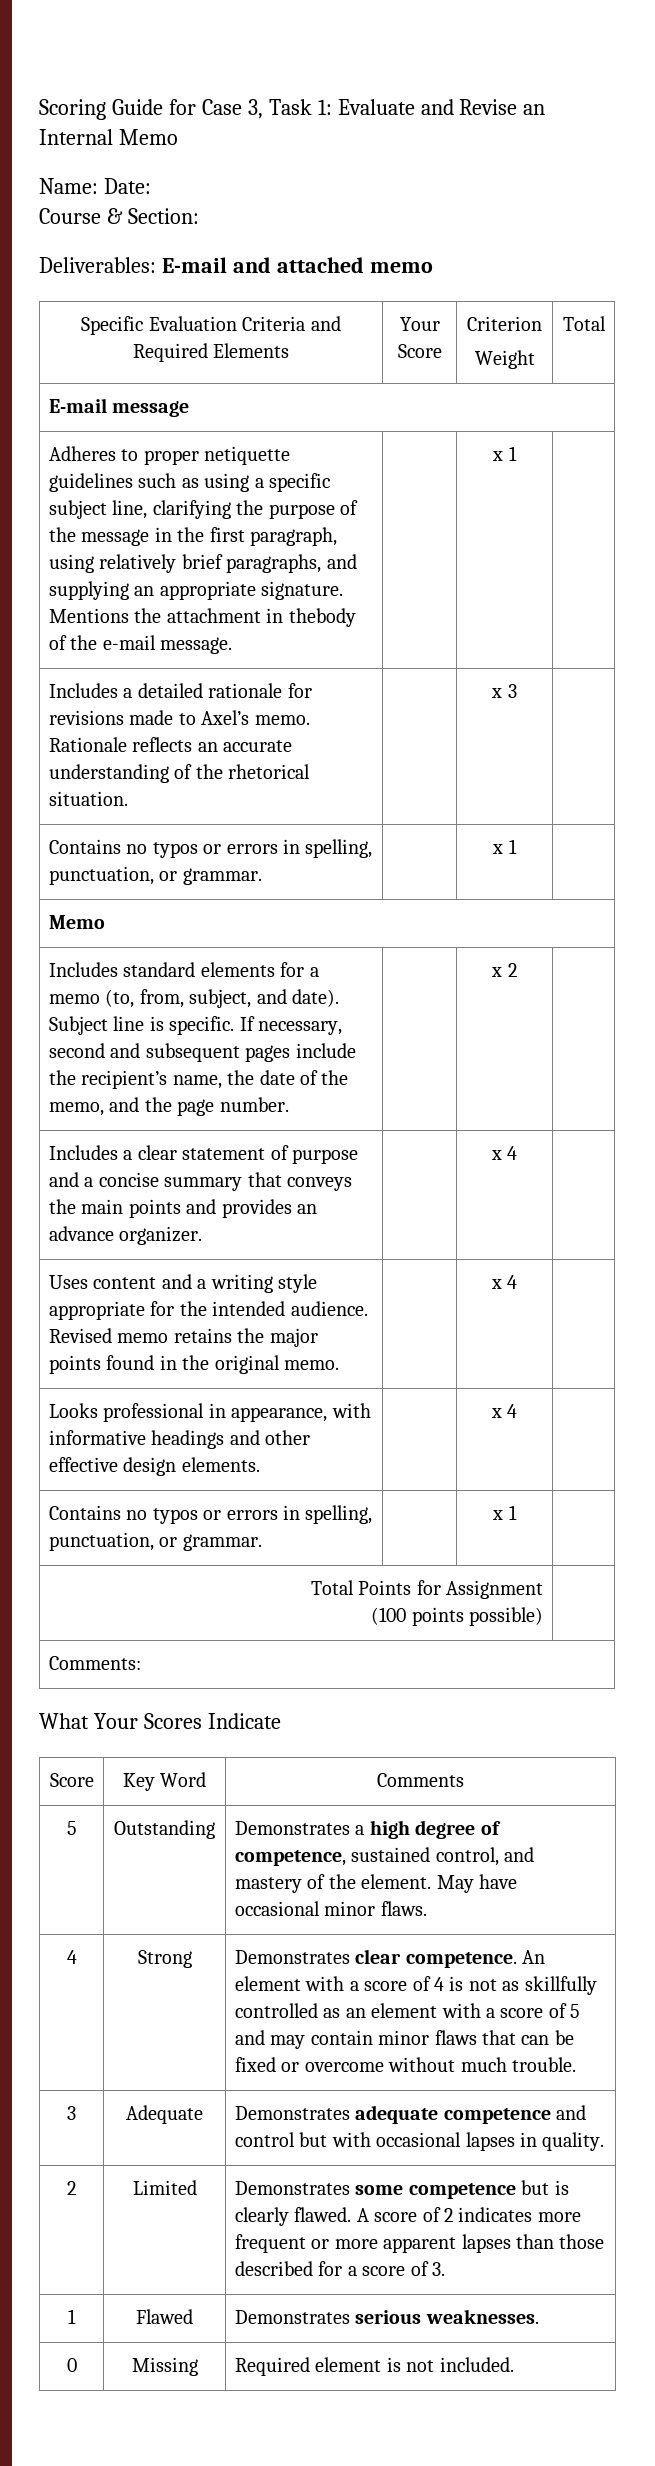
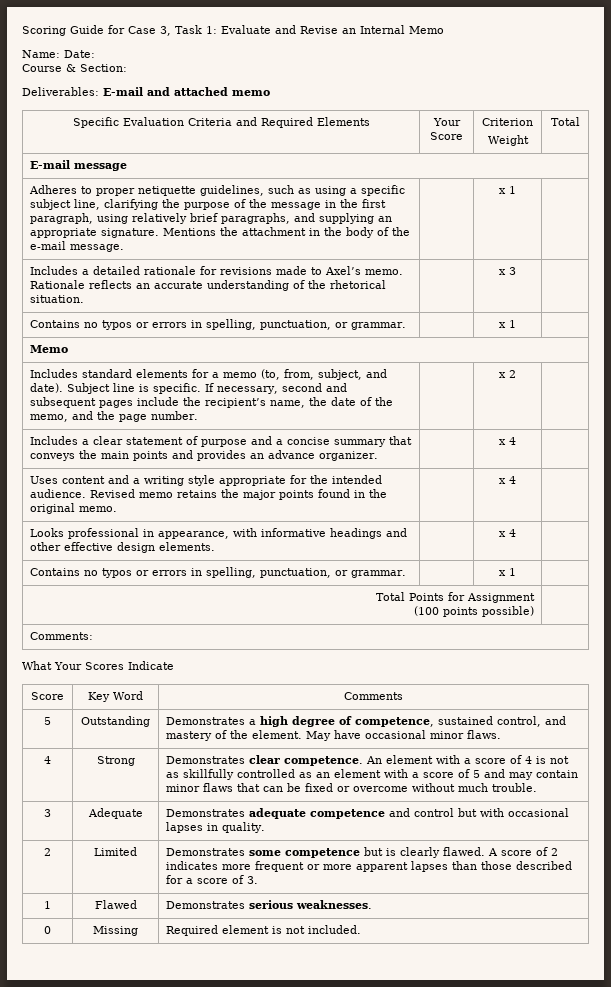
- Adheres to proper netiquette guidelines such as using a specific subject line, clarifying the purpose of the message in the first paragraph, using relatively brief paragraphs, and supplying an appropriate signature.
+ Adheres to proper netiquette guidelines, such as using a specific subject line, clarifying the purpose of the message in the first paragraph, using relatively brief paragraphs, and supplying an appropriate signature.
- Mentions the attachment in thebody of the e-mail message.
+ Mentions the attachment in the body of the e-mail message.

